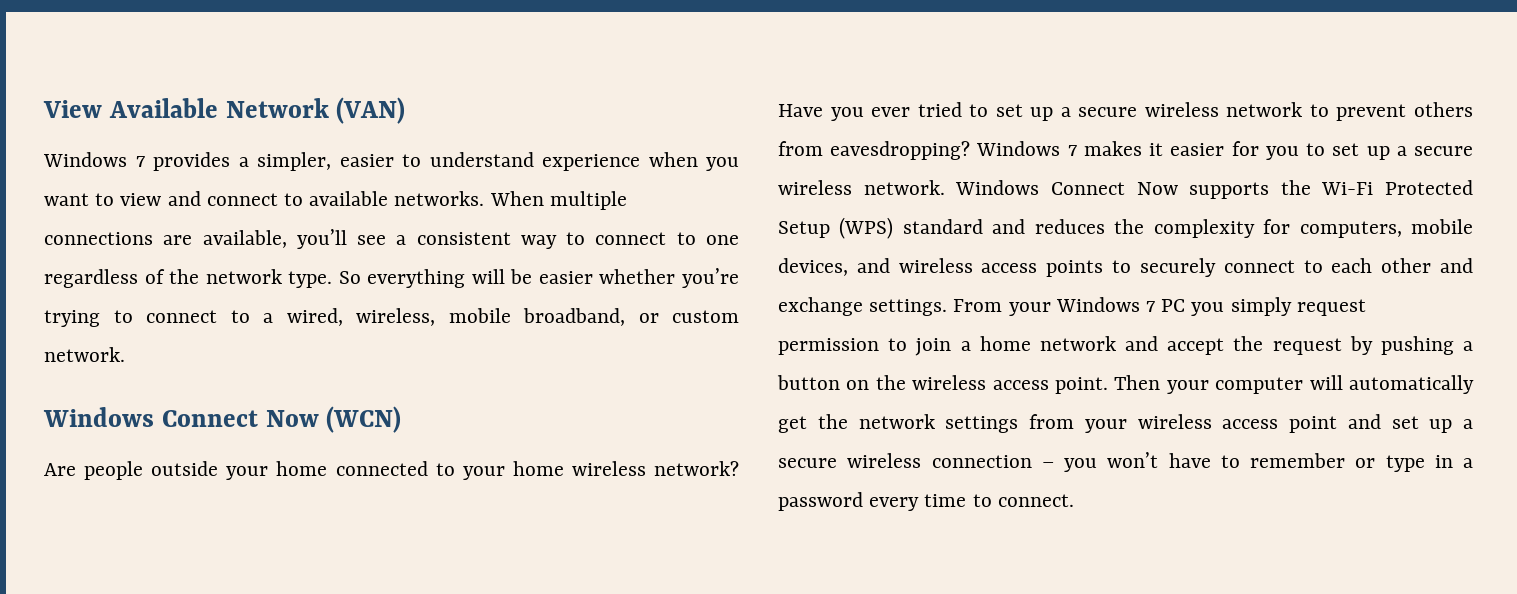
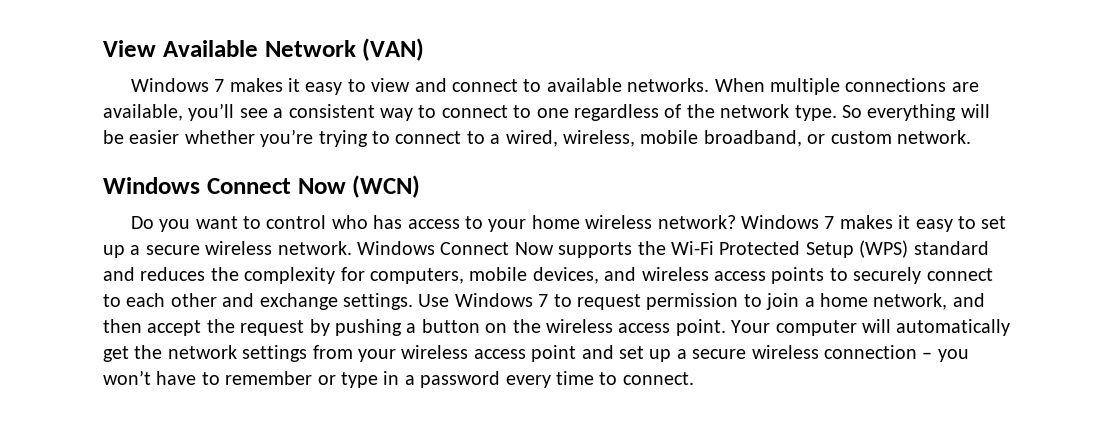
- Windows 7 provides a simpler, easier to understand experience when you want to view and connect to available networks.
+ Windows 7 makes it easy to view and connect to available networks.
- Are people outside your home connected to your home wireless network?
+ Do you want to control who has access to your home wireless network?
- Have you ever tried to set up a secure wireless network to prevent others from eavesdropping? Windows 7 makes it easier for you to set up a secure wireless network.
+ Windows 7 makes it easy to set up a secure wireless network.
- From your Windows 7 PC you simply request permission to join a home network and accept the request by pushing a button on the wireless access point.
+ Use Windows 7 to request permission to join a home network, and then accept the request by pushing a button on the wireless access point.
- Then your computer will automatically get the network settings from your wireless access point and set up a secure wireless connection – you won’t have to remember or type in a password every time to connect.
+ Your computer will automatically get the network settings from your wireless access point and set up a secure wireless connection – you won’t have to remember or type in a password every time to connect.

